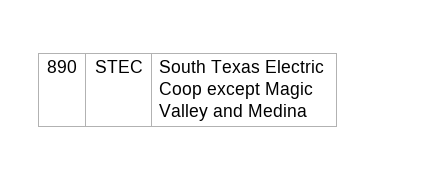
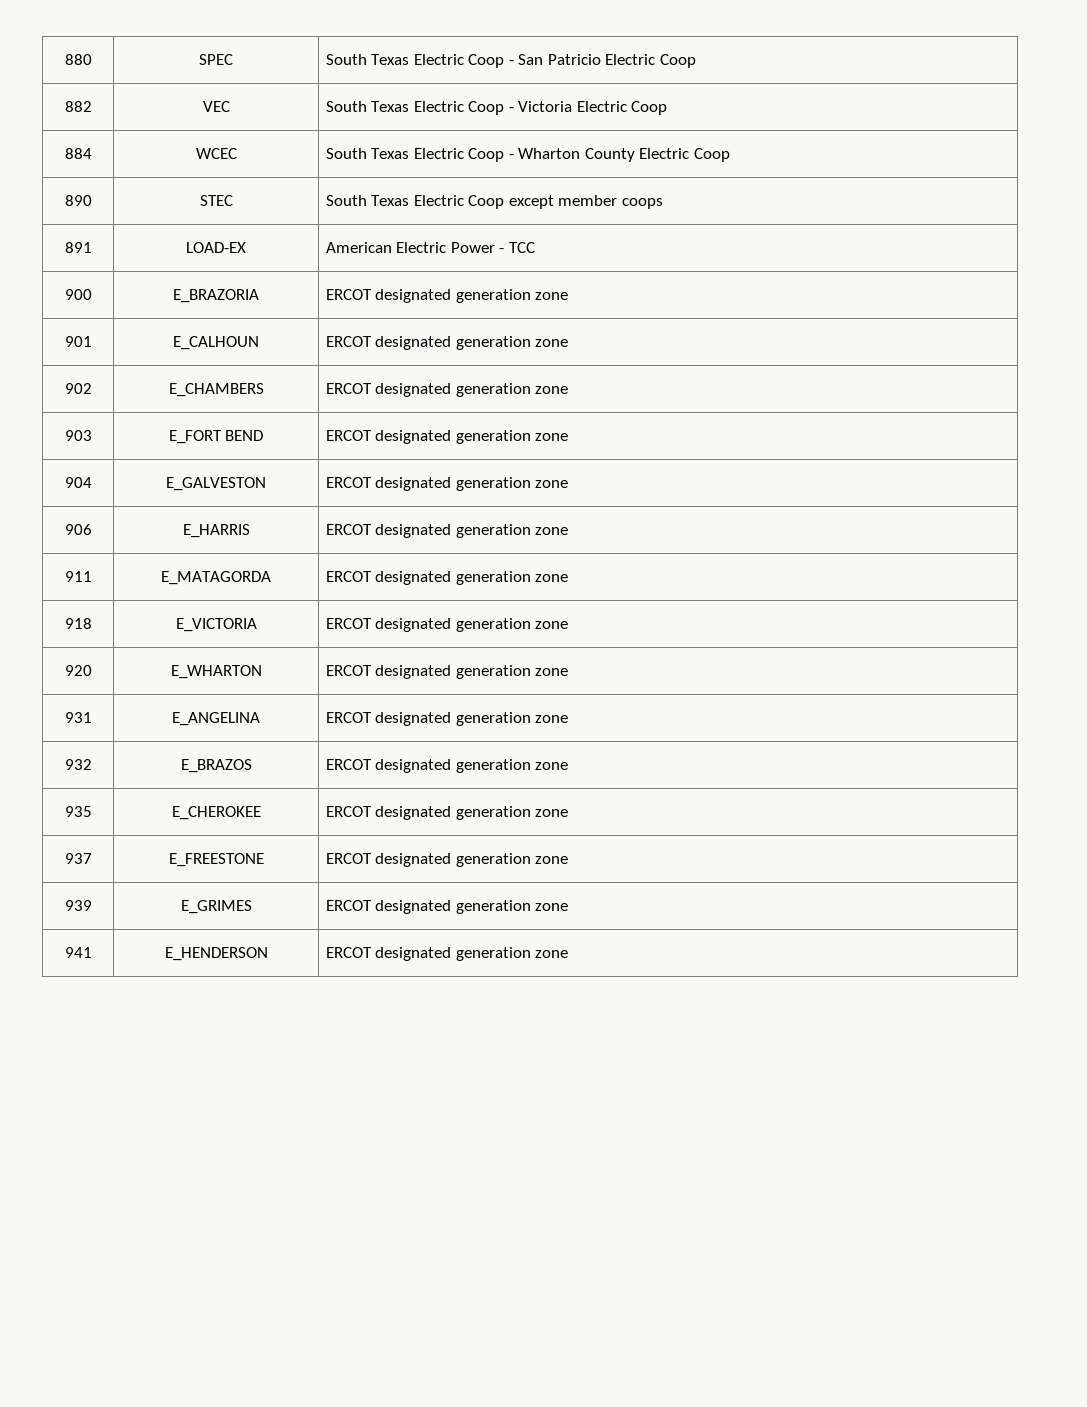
+ 880 | SPEC | South Texas Electric Coop - San Patricio Electric Coop
+ 882 | VEC | South Texas Electric Coop - Victoria Electric Coop
+ 884 | WCEC | South Texas Electric Coop - Wharton County Electric Coop
- 890 | STEC | South Texas Electric Coop except Magic Valley and Medina
+ 890 | STEC | South Texas Electric Coop except member coops
+ 891 | LOAD-EX | American Electric Power - TCC
+ 900 | E_BRAZORIA | ERCOT designated generation zone
+ 901 | E_CALHOUN | ERCOT designated generation zone
+ 902 | E_CHAMBERS | ERCOT designated generation zone
+ 903 | E_FORT BEND | ERCOT designated generation zone
+ 904 | E_GALVESTON | ERCOT designated generation zone
+ 906 | E_HARRIS | ERCOT designated generation zone
+ 911 | E_MATAGORDA | ERCOT designated generation zone
+ 918 | E_VICTORIA | ERCOT designated generation zone
+ 920 | E_WHARTON | ERCOT designated generation zone
+ 931 | E_ANGELINA | ERCOT designated generation zone
+ 932 | E_BRAZOS | ERCOT designated generation zone
+ 935 | E_CHEROKEE | ERCOT designated generation zone
+ 937 | E_FREESTONE | ERCOT designated generation zone
+ 939 | E_GRIMES | ERCOT designated generation zone
+ 941 | E_HENDERSON | ERCOT designated generation zone

